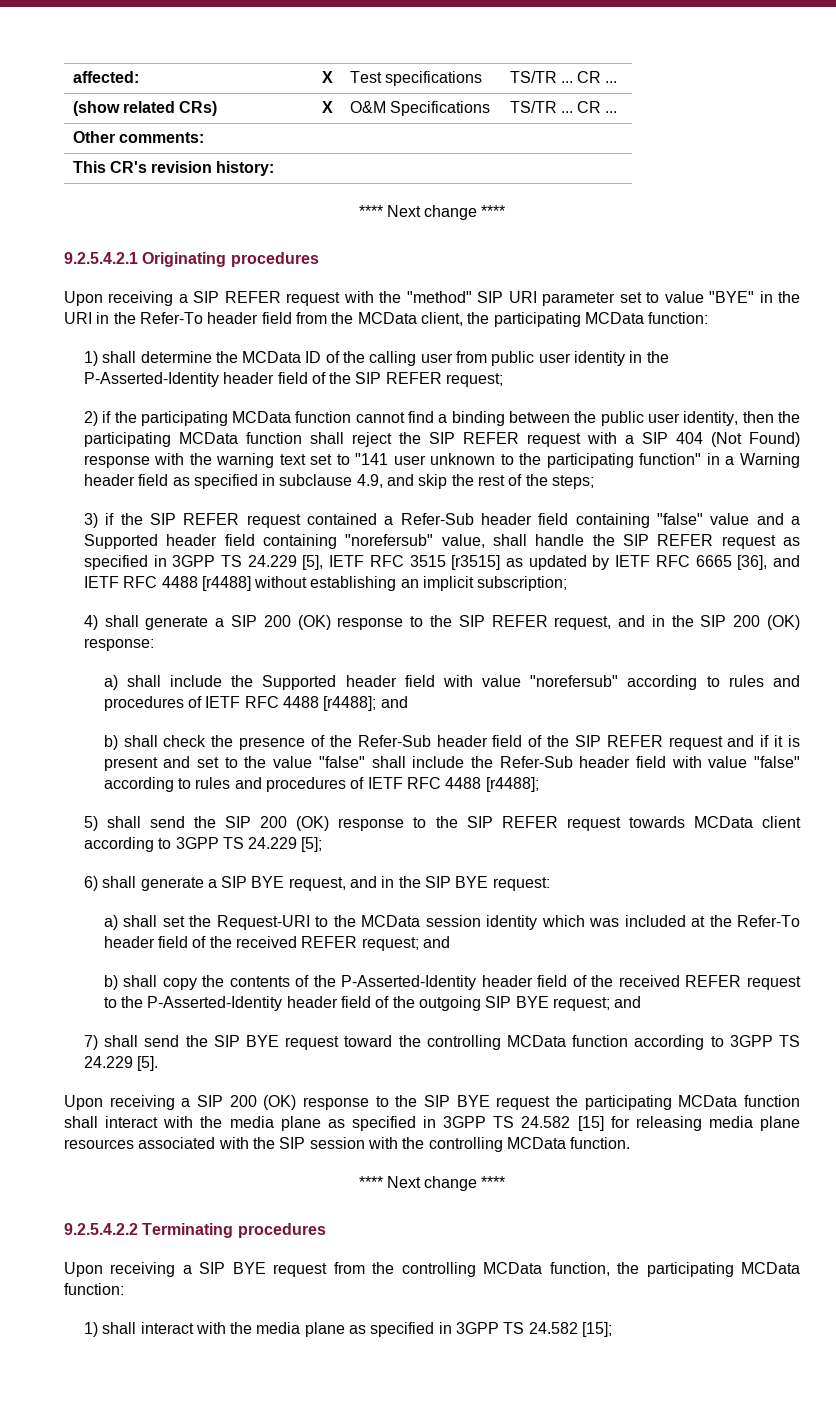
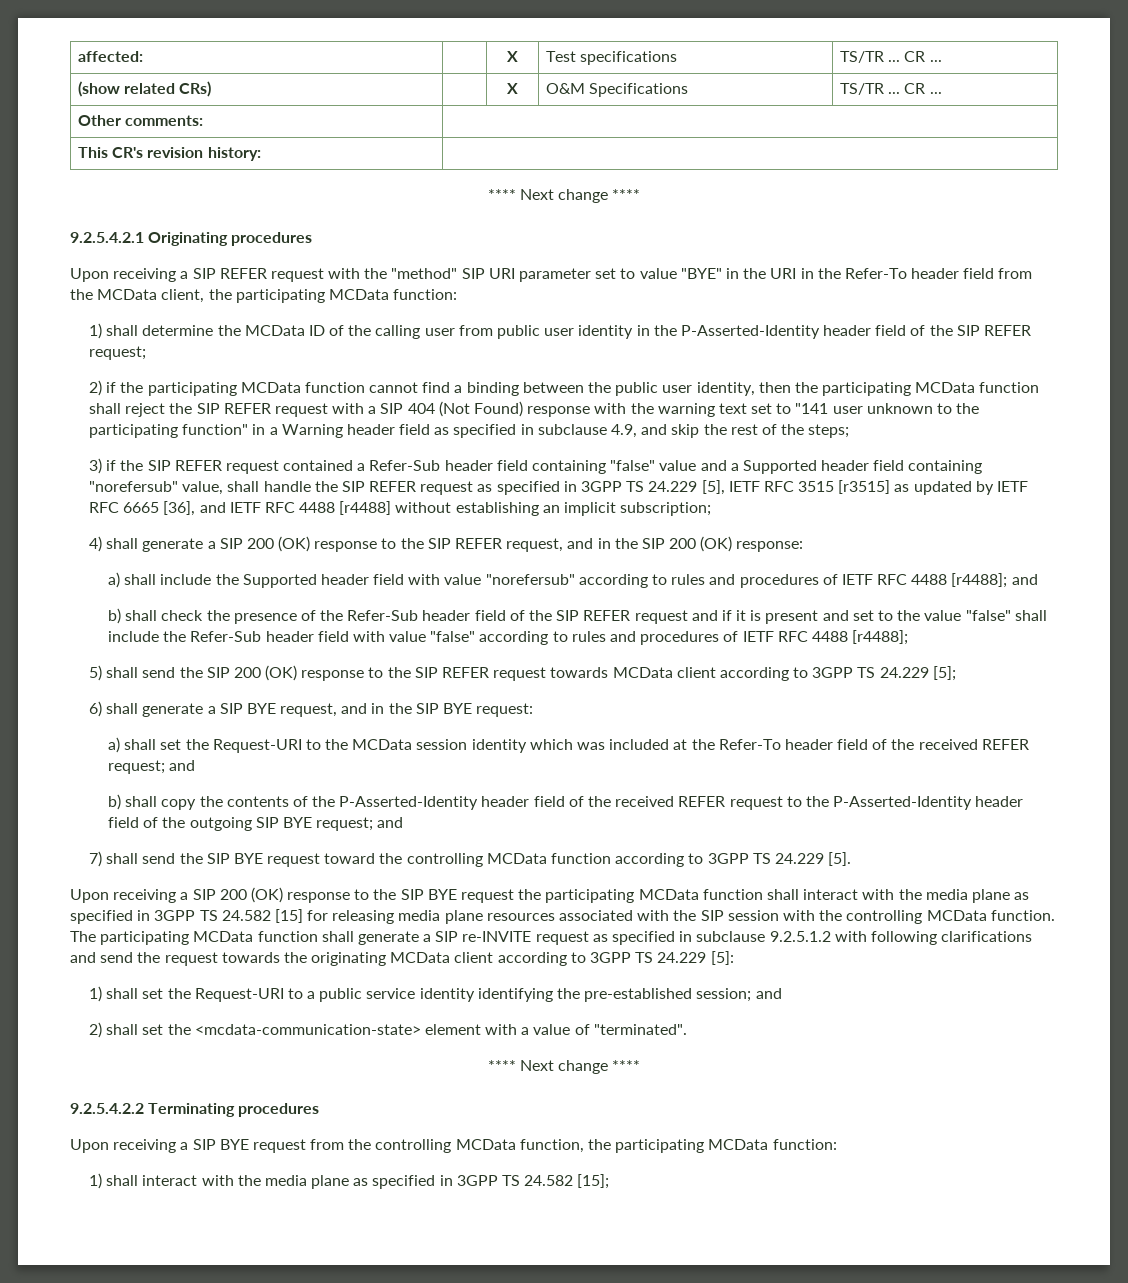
+ The participating MCData function shall generate a SIP re-INVITE request as specified in subclause 9.2.5.1.2 with following clarifications and send the request towards the originating MCData client according to 3GPP TS 24.229 [5]:
+ 1) shall set the Request-URI to a public service identity identifying the pre-established session; and
+ 2) shall set the <mcdata-communication-state> element with a value of "terminated".

